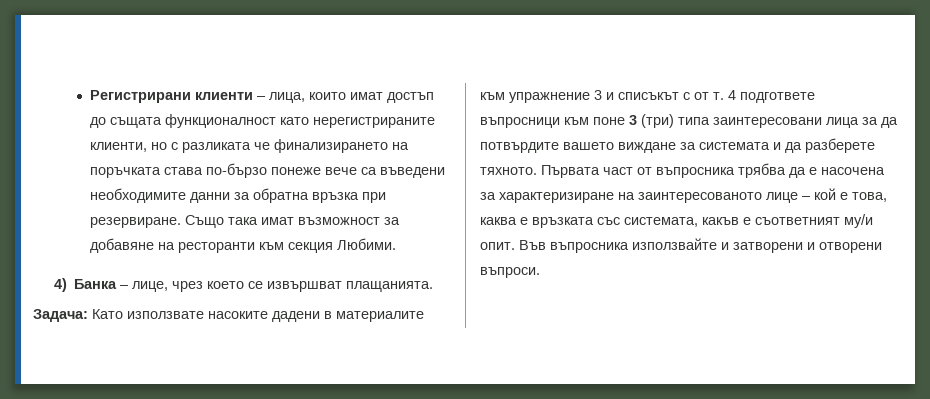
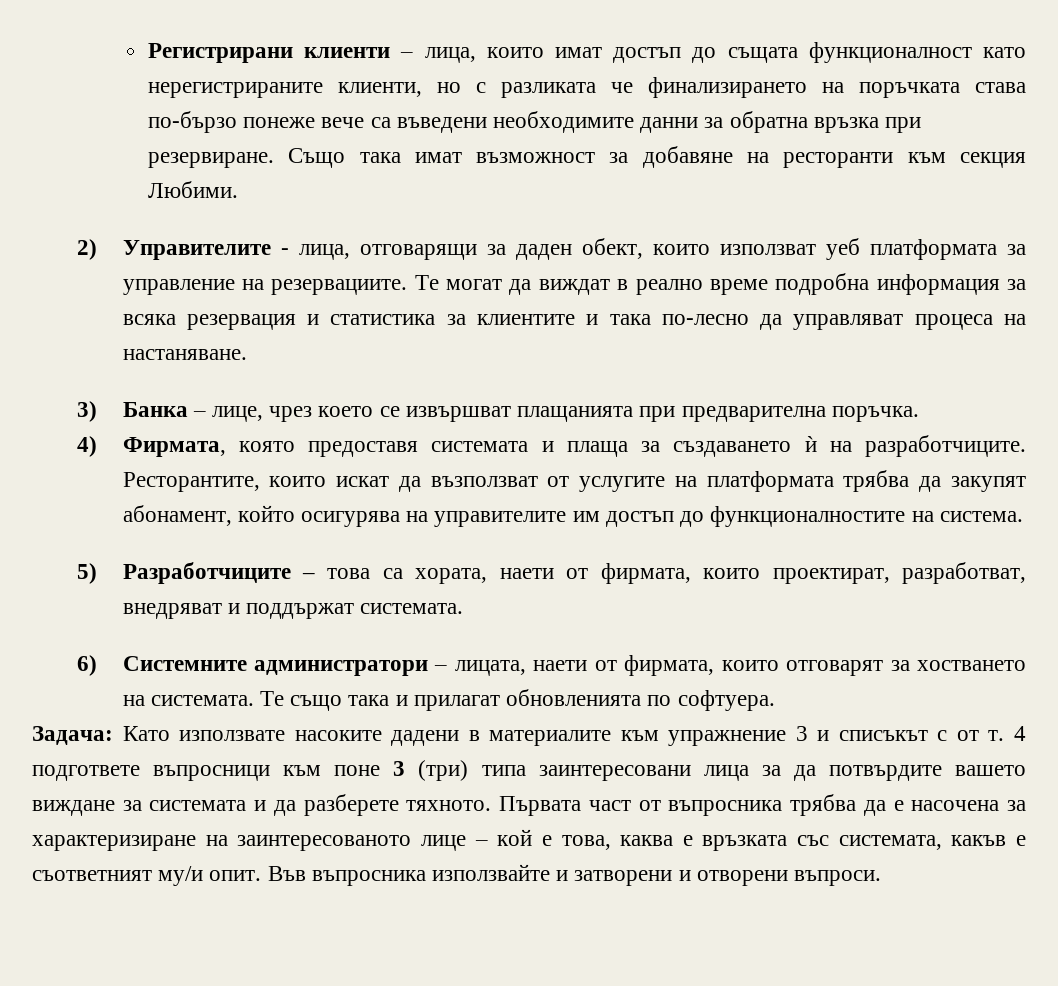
- 4) Банка – лице, чрез което се извършват плащанията.
+ 2) Управителите - лица, отговарящи за даден обект, които използват уеб платформата за управление на резервациите. Те могат да виждат в реално време подробна информация за всяка резервация и статистика за клиентите и така по-лесно да управляват процеса на настаняване.
+ 3) Банка – лице, чрез което се извършват плащанията при предварителна поръчка.
+ 4) Фирмата, която предоставя системата и плаща за създаването ѝ на разработчиците. Ресторантите, които искат да възползват от услугите на платформата трябва да закупят абонамент, който осигурява на управителите им достъп до функционалностите на система.
+ 5) Разработчиците – това са хората, наети от фирмата, които проектират, разработват, внедряват и поддържат системата.
+ 6) Системните администратори – лицата, наети от фирмата, които отговарят за хостването на системата. Те също така и прилагат обновленията по софтуера.

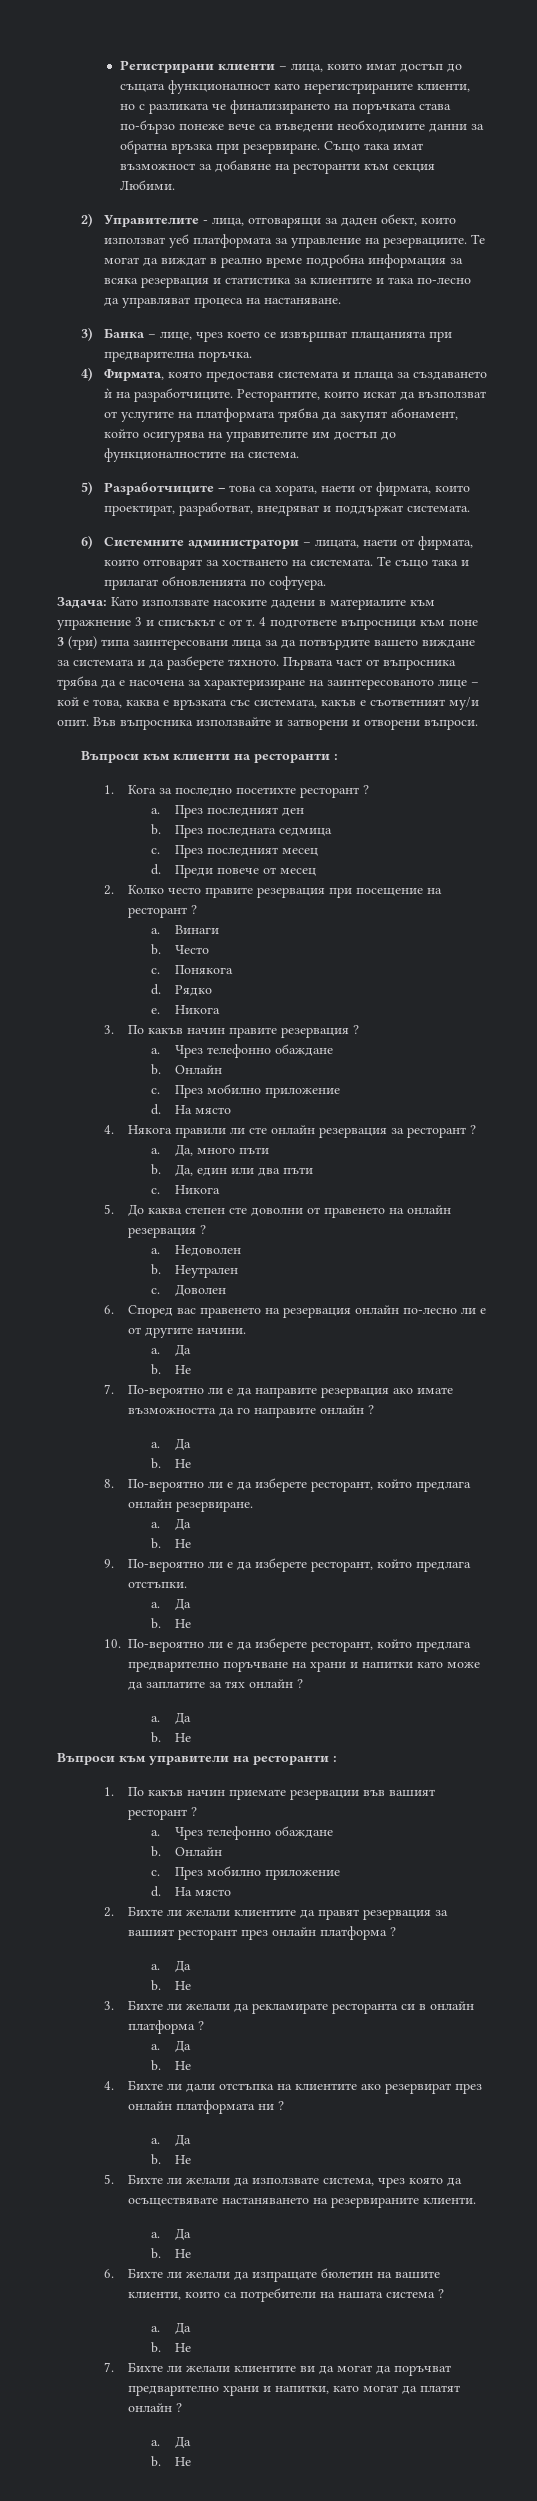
+ Въпроси към клиенти на ресторанти :
+ 1. Кога за последно посетихте ресторант ?
+ a. През последният ден
+ b. През последната седмица
+ c. През последният месец
+ d. Преди повече от месец
+ 2. Колко често правите резервация при посещение на ресторант ?
+ a. Винаги
+ b. Често
+ c. Понякога
+ d. Рядко
+ e. Никога
+ 3. По какъв начин правите резервация ?
+ a. Чрез телефонно обаждане
+ b. Онлайн
+ c. През мобилно приложение
+ d. На място
+ 4. Някога правили ли сте онлайн резервация за ресторант ?
+ a. Да, много пъти
+ b. Да, един или два пъти
+ c. Никога
+ 5. До каква степен сте доволни от правенето на онлайн резервация ?
+ a. Недоволен
+ b. Неутрален
+ c. Доволен
+ 6. Според вас правенето на резервация онлайн по-лесно ли е от другите начини.
+ a. Да
+ b. Не
+ 7. По-вероятно ли е да направите резервация ако имате възможността да го направите онлайн ?
+ a. Да
+ b. Не
+ 8. По-вероятно ли е да изберете ресторант, който предлага онлайн резервиране.
+ a. Да
+ b. Не
+ 9. По-вероятно ли е да изберете ресторант, който предлага отстъпки.
+ a. Да
+ b. Не
+ 10. По-вероятно ли е да изберете ресторант, който предлага предварително поръчване на храни и напитки като може да заплатите за тях онлайн ?
+ a. Да
+ b. Не
+ Въпроси към управители на ресторанти :
+ 1. По какъв начин приемате резервации във вашият ресторант ?
+ a. Чрез телефонно обаждане
+ b. Онлайн
+ c. През мобилно приложение
+ d. На място
+ 2. Бихте ли желали клиентите да правят резервация за вашият ресторант през онлайн платформа ?
+ a. Да
+ b. Не
+ 3. Бихте ли желали да рекламирате ресторанта си в онлайн платформа ?
+ a. Да
+ b. Не
+ 4. Бихте ли дали отстъпка на клиентите ако резервират през онлайн платформата ни ?
+ a. Да
+ b. Не
+ 5. Бихте ли желали да използвате система, чрез която да осъществявате настаняването на резервираните клиенти.
+ a. Да
+ b. Не
+ 6. Бихте ли желали да изпращате бюлетин на вашите клиенти, които са потребители на нашата система ?
+ a. Да
+ b. Не
+ 7. Бихте ли желали клиентите ви да могат да поръчват предварително храни и напитки, като могат да платят онлайн ?
+ a. Да
+ b. Не

